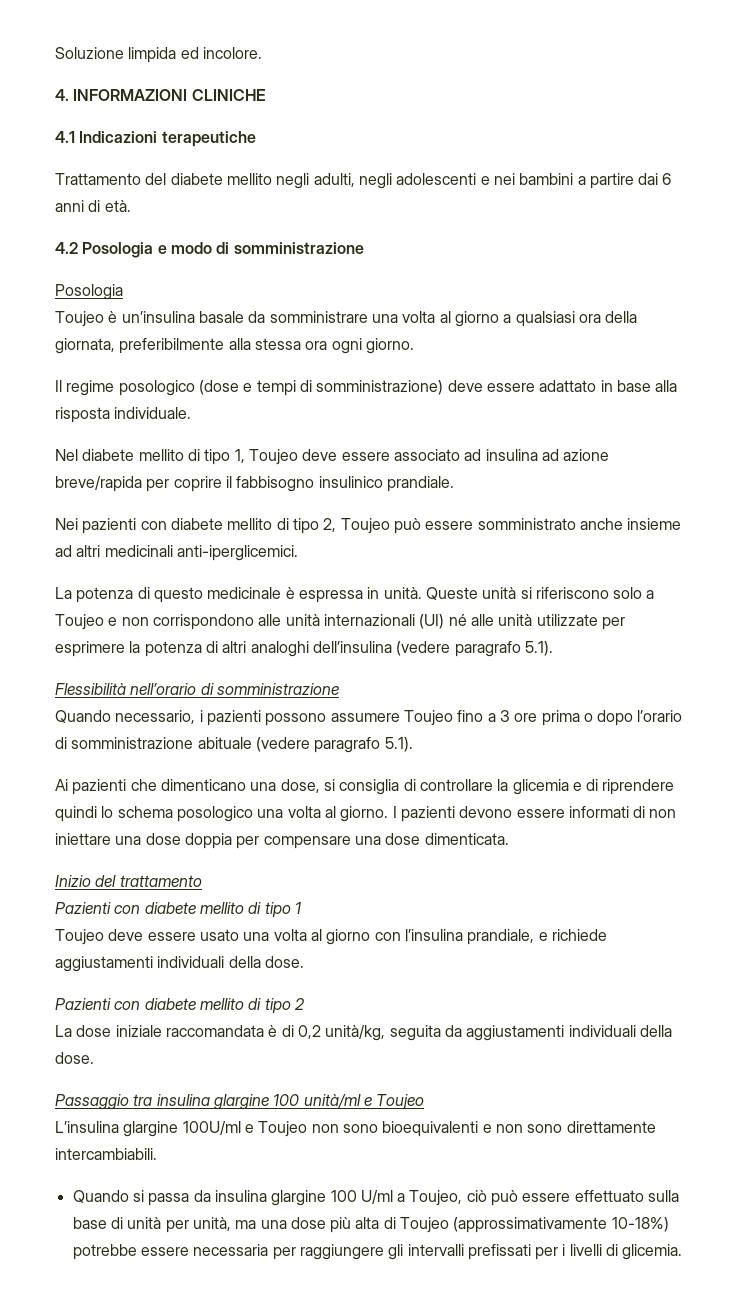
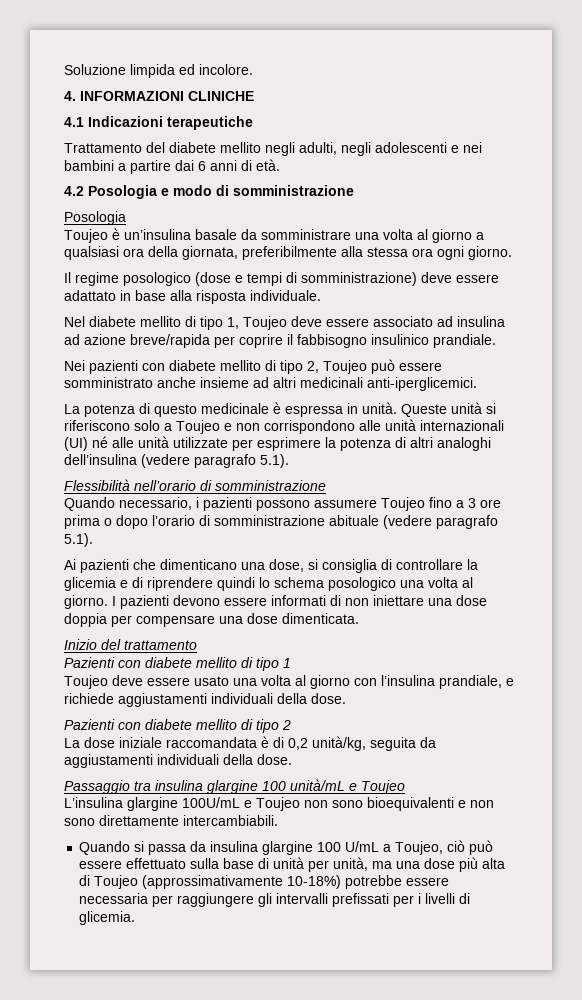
- Passaggio tra insulina glargine 100 unità/ml e Toujeo
+ Passaggio tra insulina glargine 100 unità/mL e Toujeo
- L’insulina glargine 100U/ml e Toujeo non sono bioequivalenti e non sono direttamente intercambiabili.
+ L’insulina glargine 100U/mL e Toujeo non sono bioequivalenti e non sono direttamente intercambiabili.
- Quando si passa da insulina glargine 100 U/ml a Toujeo, ciò può essere effettuato sulla base di unità per unità, ma una dose più alta di Toujeo (approssimativamente 10-18%) potrebbe essere necessaria per raggiungere gli intervalli prefissati per i livelli di glicemia.
+ Quando si passa da insulina glargine 100 U/mL a Toujeo, ciò può essere effettuato sulla base di unità per unità, ma una dose più alta di Toujeo (approssimativamente 10-18%) potrebbe essere necessaria per raggiungere gli intervalli prefissati per i livelli di glicemia.

